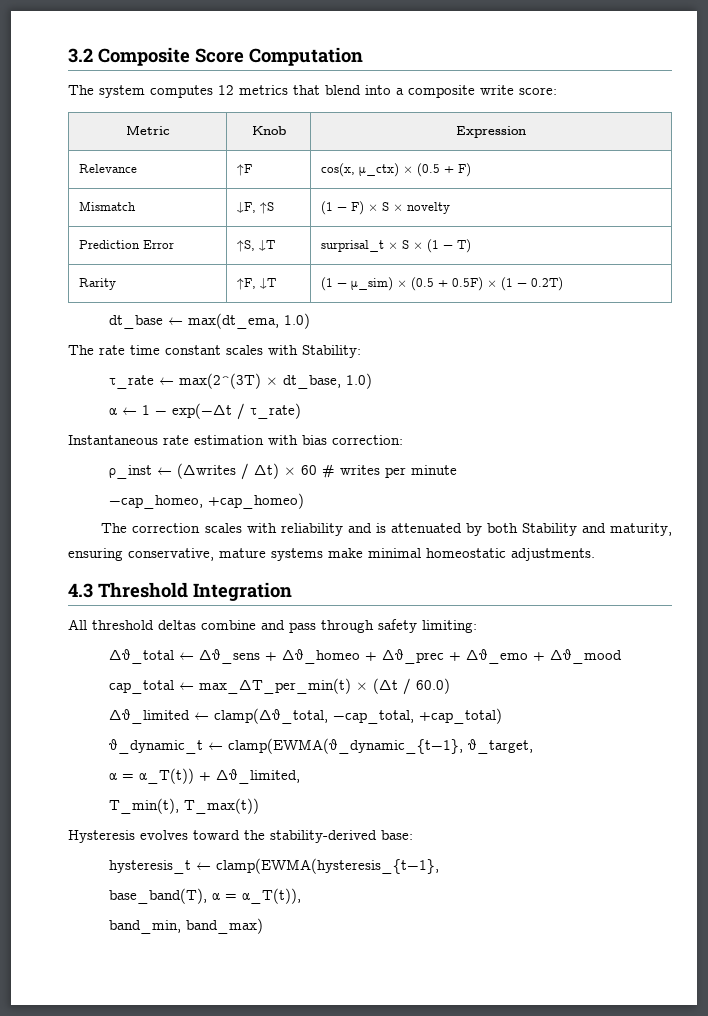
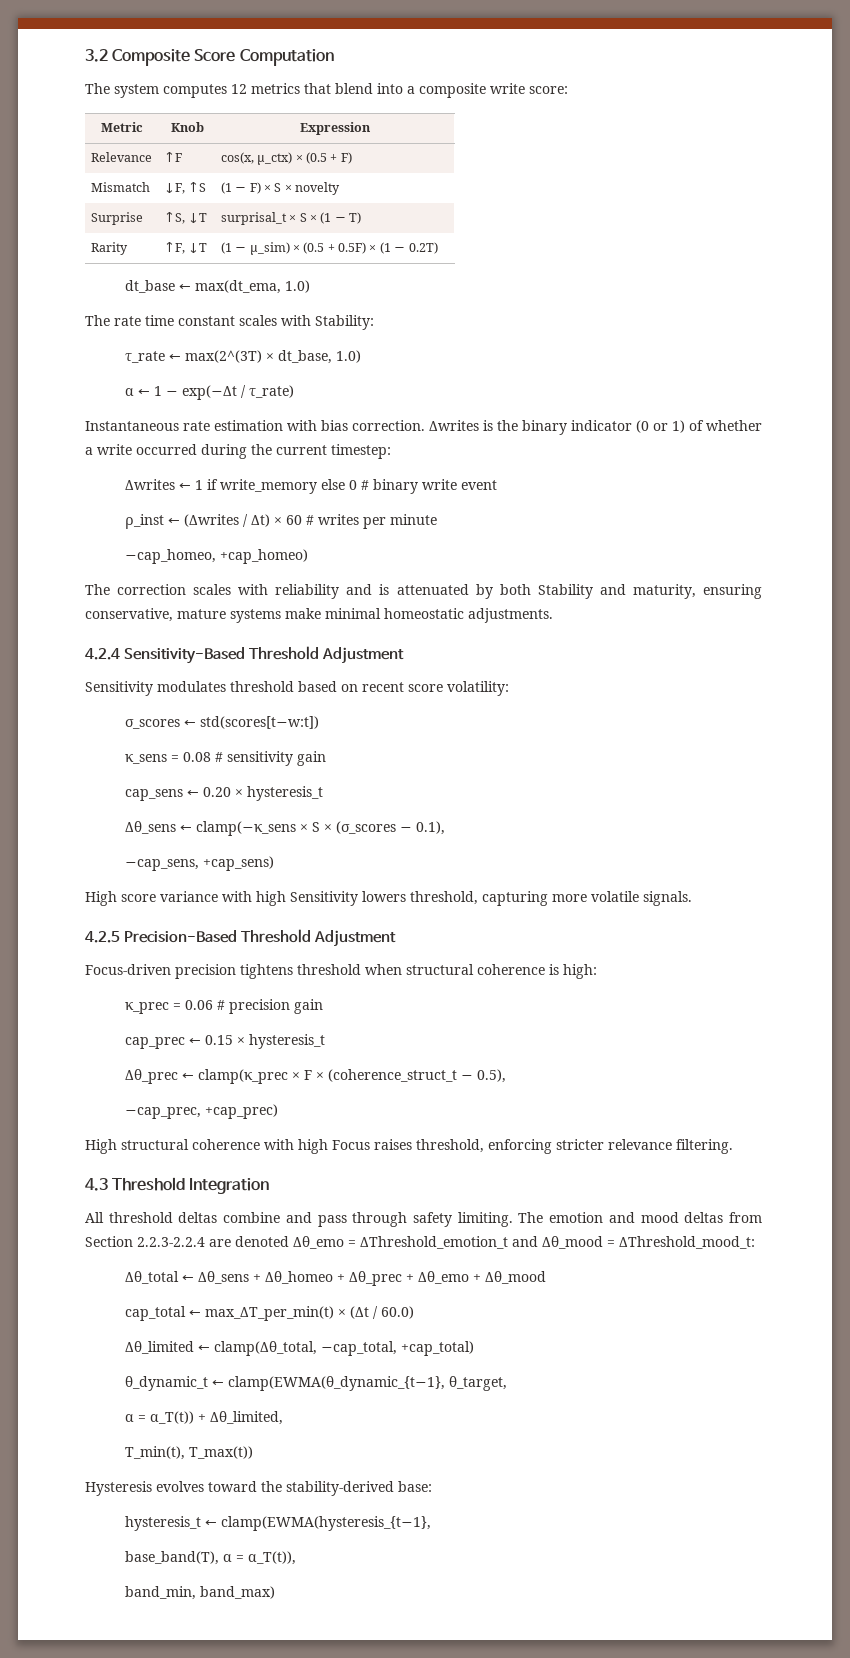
- Prediction Error | ↑S, ↓T | surprisal_t × S × (1 − T)
+ Surprise | ↑S, ↓T | surprisal_t × S × (1 − T)
- Instantaneous rate estimation with bias correction:
+ Instantaneous rate estimation with bias correction. Δwrites is the binary indicator (0 or 1) of whether a write occurred during the current timestep:
+ Δwrites ← 1 if write_memory else 0 # binary write event
+ 4.2.4 Sensitivity-Based Threshold Adjustment
+ Sensitivity modulates threshold based on recent score volatility:
+ σ_scores ← std(scores[t−w:t])
+ κ_sens = 0.08 # sensitivity gain
+ cap_sens ← 0.20 × hysteresis_t
+ Δθ_sens ← clamp(−κ_sens × S × (σ_scores − 0.1),
+ −cap_sens, +cap_sens)
+ High score variance with high Sensitivity lowers threshold, capturing more volatile signals.
+ 4.2.5 Precision-Based Threshold Adjustment
+ Focus-driven precision tightens threshold when structural coherence is high:
+ κ_prec = 0.06 # precision gain
+ cap_prec ← 0.15 × hysteresis_t
+ Δθ_prec ← clamp(κ_prec × F × (coherence_struct_t − 0.5),
+ −cap_prec, +cap_prec)
+ High structural coherence with high Focus raises threshold, enforcing stricter relevance filtering.
- All threshold deltas combine and pass through safety limiting:
+ All threshold deltas combine and pass through safety limiting. The emotion and mood deltas from Section 2.2.3-2.2.4 are denoted Δθ_emo = ΔThreshold_emotion_t and Δθ_mood = ΔThreshold_mood_t:

